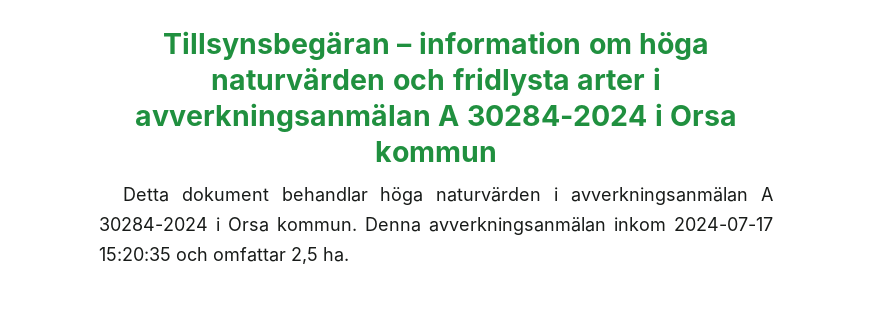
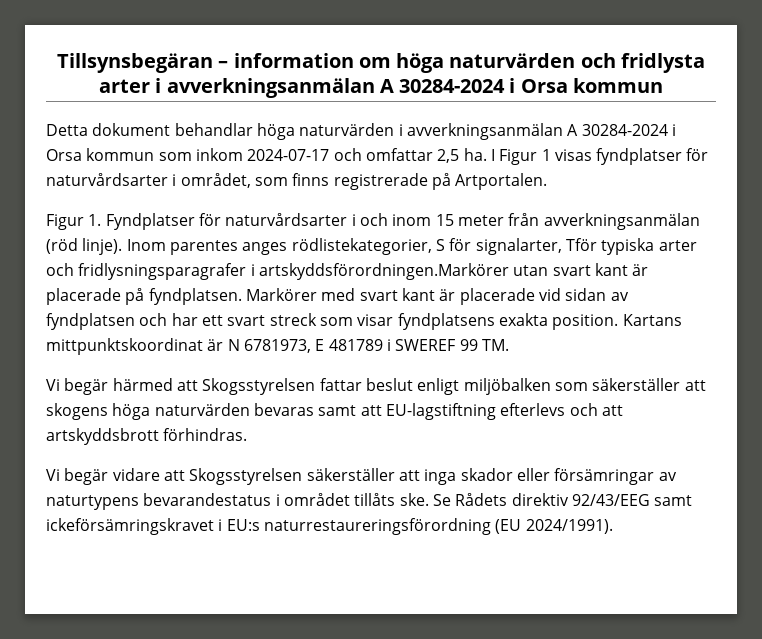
- Detta dokument behandlar höga naturvärden i avverkningsanmälan A 30284-2024 i Orsa kommun. Denna avverkningsanmälan inkom 2024-07-17 15:20:35 och omfattar 2,5 ha.
+ Detta dokument behandlar höga naturvärden i avverkningsanmälan A 30284-2024 i Orsa kommun som inkom 2024-07-17 och omfattar 2,5 ha.
+ I Figur 1 visas fyndplatser för naturvårdsarter i området, som finns registrerade på Artportalen.
+ Figur 1. Fyndplatser för naturvårdsarter i och inom 15 meter från avverkningsanmälan (röd linje). Inom parentes anges rödlistekategorier, S för signalarter, Tför typiska arter och fridlysningsparagrafer i artskyddsförordningen.Markörer utan svart kant är placerade på fyndplatsen. Markörer med svart kant är placerade vid sidan av fyndplatsen och har ett svart streck som visar fyndplatsens exakta position. Kartans mittpunktskoordinat är N 6781973, E 481789 i SWEREF 99 TM.
+ Vi begär härmed att Skogsstyrelsen fattar beslut enligt miljöbalken som säkerställer att skogens höga naturvärden bevaras samt att EU-lagstiftning efterlevs och att artskyddsbrott förhindras.
+ Vi begär vidare att Skogsstyrelsen säkerställer att inga skador eller försämringar av naturtypens bevarandestatus i området tillåts ske. Se Rådets direktiv 92/43/EEG samt ickeförsämringskravet i EU:s naturrestaureringsförordning (EU 2024/1991).

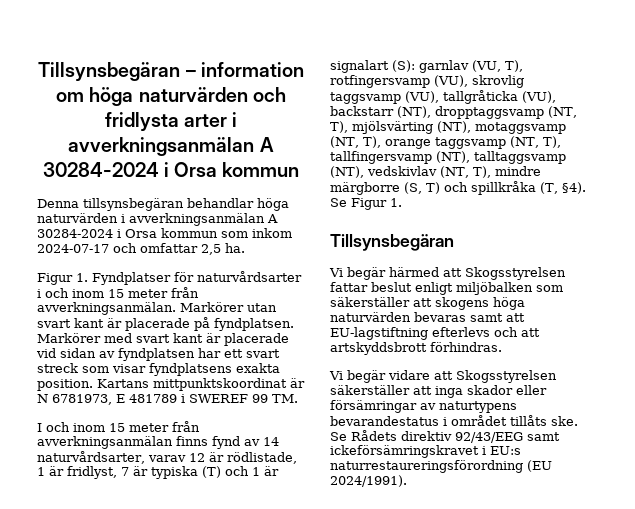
- Detta dokument behandlar höga naturvärden i avverkningsanmälan A 30284-2024 i Orsa kommun som inkom 2024-07-17 och omfattar 2,5 ha. I Figur 1 visas fyndplatser för naturvårdsarter i området, som finns registrerade på Artportalen.
+ Denna tillsynsbegäran behandlar höga naturvärden i avverkningsanmälan A 30284-2024 i Orsa kommun som inkom 2024-07-17 och omfattar 2,5 ha.
- Figur 1. Fyndplatser för naturvårdsarter i och inom 15 meter från avverkningsanmälan (röd linje). Inom parentes anges rödlistekategorier, S för signalarter, Tför typiska arter och fridlysningsparagrafer i artskyddsförordningen.Markörer utan svart kant är placerade på fyndplatsen.
+ Figur 1. Fyndplatser för naturvårdsarter i och inom 15 meter från avverkningsanmälan. Markörer utan svart kant är placerade på fyndplatsen.
- Markörer med svart kant är placerade vid sidan av fyndplatsen och har ett svart streck som visar fyndplatsens exakta position.
+ Markörer med svart kant är placerade vid sidan av fyndplatsen har ett svart streck som visar fyndplatsens exakta position.
+ I och inom 15 meter från avverkningsanmälan finns fynd av 14 naturvårdsarter, varav 12 är rödlistade, 1 är fridlyst, 7 är typiska (T) och 1 är signalart (S): garnlav (VU, T), rotfingersvamp (VU), skrovlig taggsvamp (VU), tallgråticka (VU), backstarr (NT), dropptaggsvamp (NT, T), mjölsvärting (NT), motaggsvamp (NT, T), orange taggsvamp (NT, T), tallfingersvamp (NT), talltaggsvamp (NT), vedskivlav (NT, T), mindre märgborre (S, T) och spillkråka (T, §4). Se Figur 1.
+ Tillsynsbegäran

